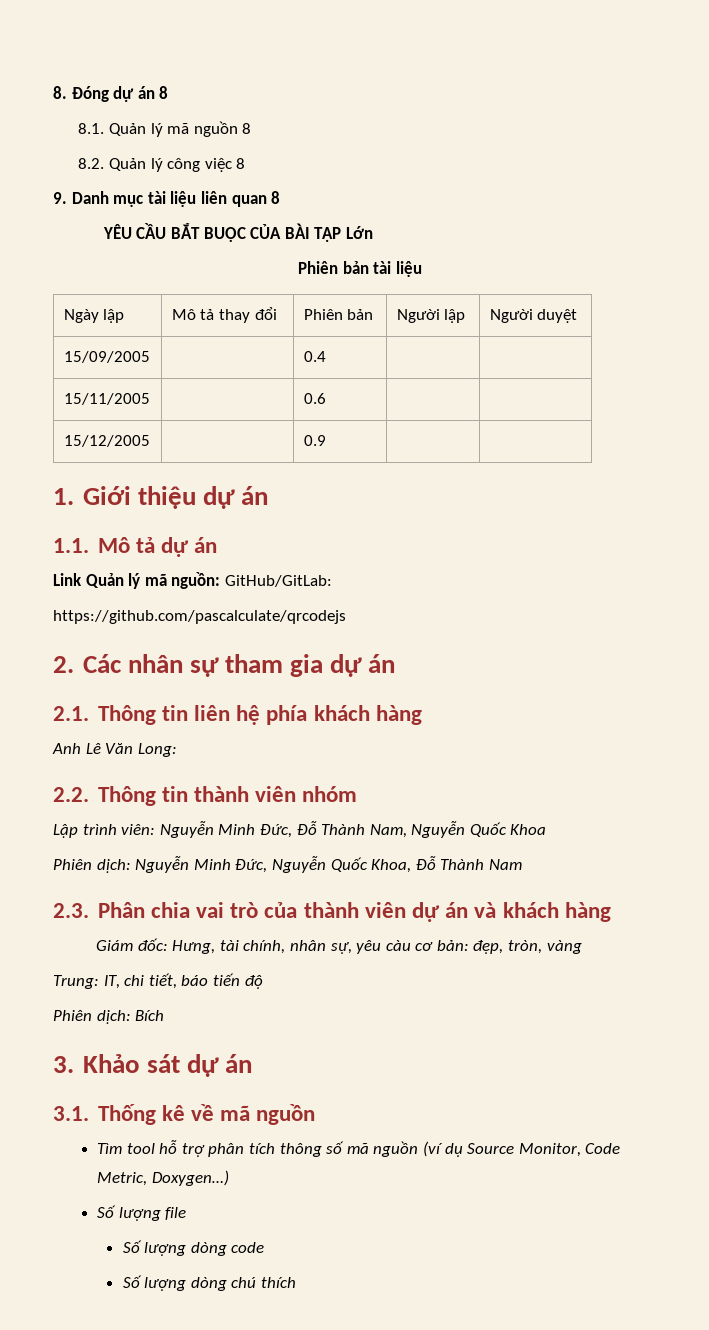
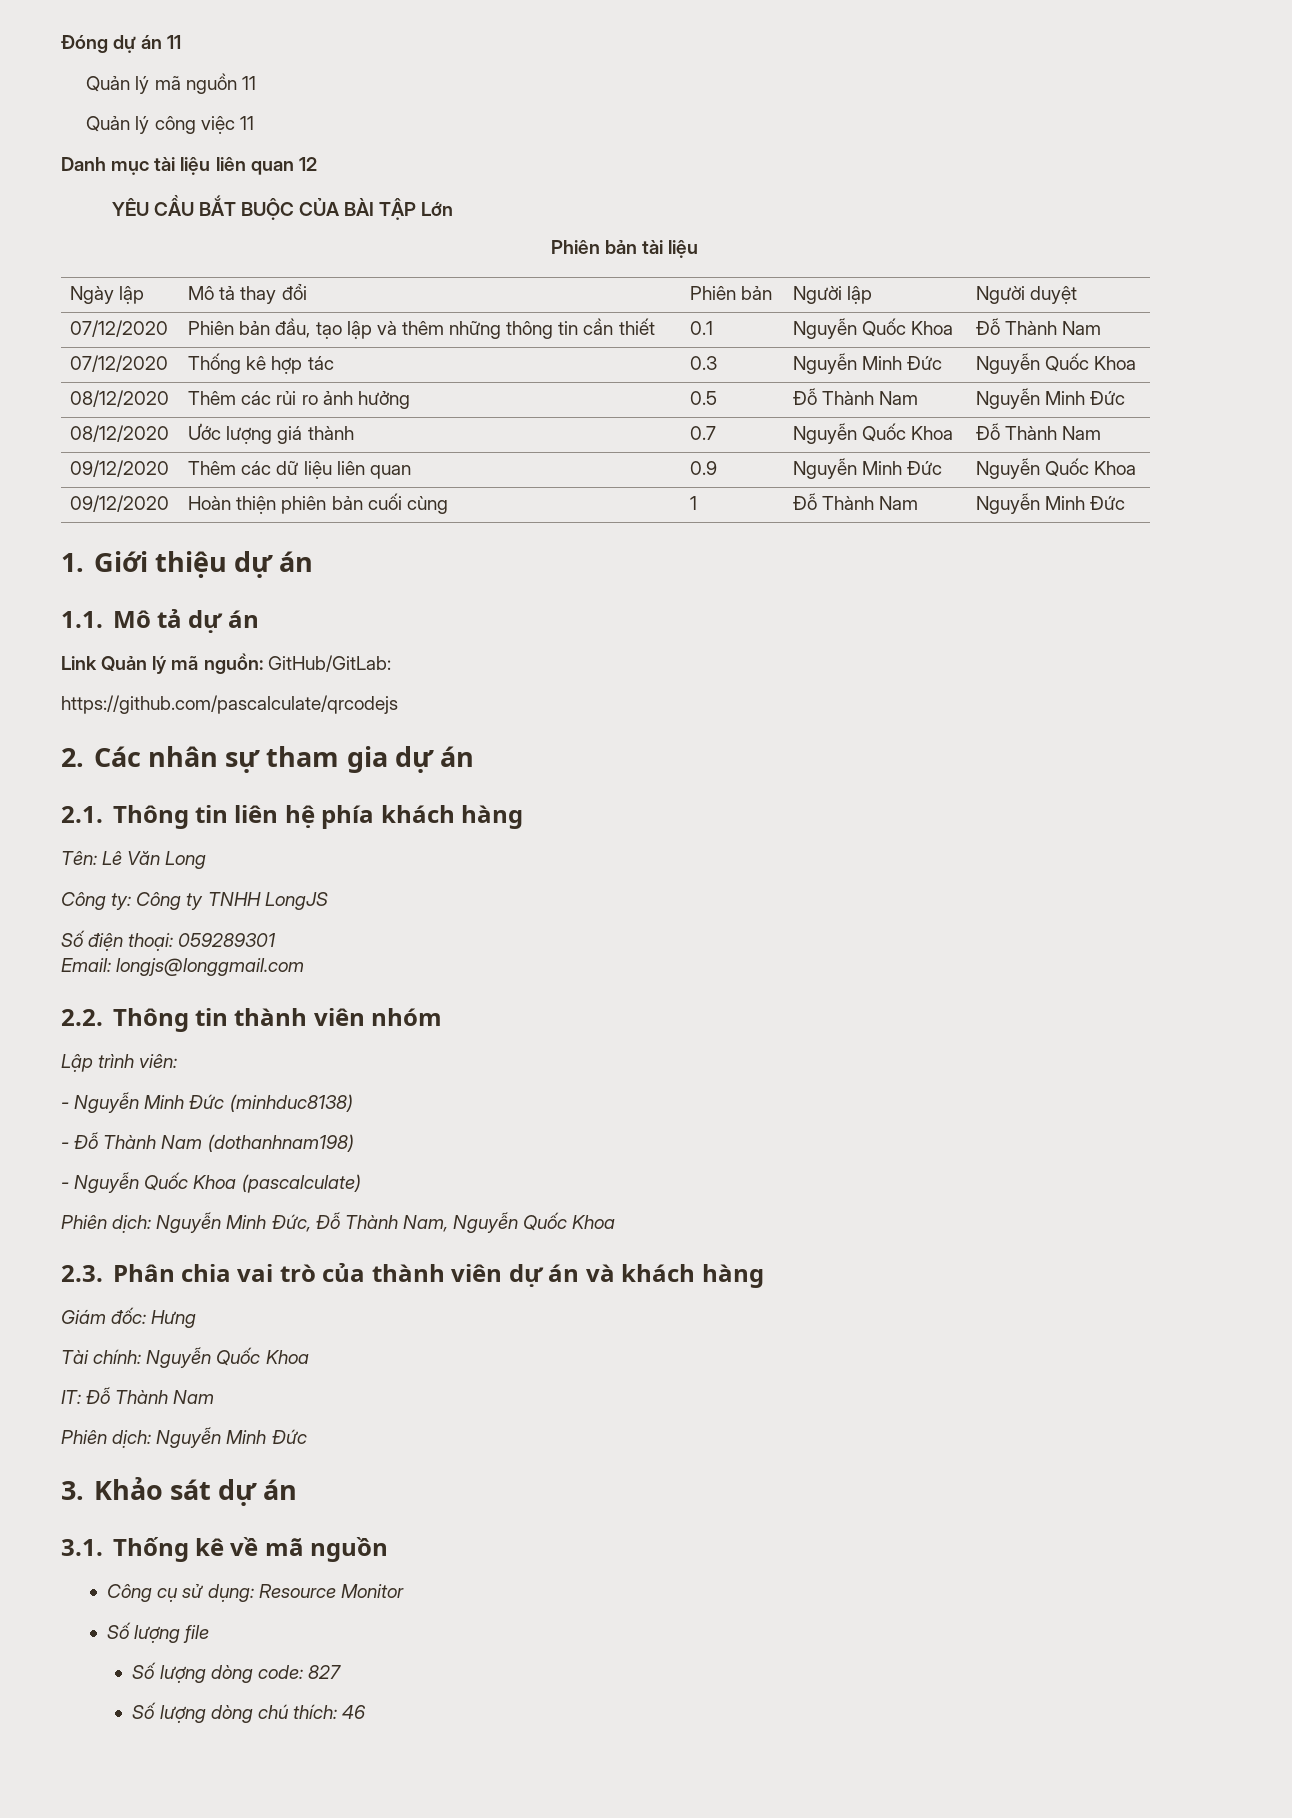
- 8. Đóng dự án 8
- 8.1. Quản lý mã nguồn 8
- 8.2. Quản lý công việc 8
- 9. Danh mục tài liệu liên quan 8
+ Đóng dự án 11
+ Quản lý mã nguồn 11
+ Quản lý công việc 11
+ Danh mục tài liệu liên quan 12
- 15/09/2005 | | 0.4 | |
- 15/11/2005 | | 0.6 | |
- 15/12/2005 | | 0.9 | |
+ 07/12/2020 | Phiên bản đầu, tạo lập và thêm những thông tin cần thiết | 0.1 | Nguyễn Quốc Khoa | Đỗ Thành Nam
+ 07/12/2020 | Thống kê hợp tác | 0.3 | Nguyễn Minh Đức | Nguyễn Quốc Khoa
+ 08/12/2020 | Thêm các rủi ro ảnh hưởng | 0.5 | Đỗ Thành Nam | Nguyễn Minh Đức
+ 08/12/2020 | Ước lượng giá thành | 0.7 | Nguyễn Quốc Khoa | Đỗ Thành Nam
+ 09/12/2020 | Thêm các dữ liệu liên quan | 0.9 | Nguyễn Minh Đức | Nguyễn Quốc Khoa
+ 09/12/2020 | Hoàn thiện phiên bản cuối cùng | 1 | Đỗ Thành Nam | Nguyễn Minh Đức
- Anh Lê Văn Long:
+ Tên: Lê Văn Long
+ Công ty: Công ty TNHH LongJS
+ Số điện thoại: 059289301
+ Email: longjs@longgmail.com
- Lập trình viên: Nguyễn Minh Đức, Đỗ Thành Nam, Nguyễn Quốc Khoa
+ Lập trình viên:
+ - Nguyễn Minh Đức (minhduc8138)
+ - Đỗ Thành Nam (dothanhnam198)
+ - Nguyễn Quốc Khoa (pascalculate)
+ Phiên dịch: Nguyễn Minh Đức, Đỗ Thành Nam, Nguyễn Quốc Khoa
- Phiên dịch: Nguyễn Minh Đức, Nguyễn Quốc Khoa, Đỗ Thành Nam
- Giám đốc: Hưng, tài chính, nhân sự, yêu càu cơ bản: đẹp, tròn, vàng
- Trung: IT, chi tiết, báo tiến độ
- Phiên dịch: Bích
+ Giám đốc: Hưng
+ Tài chính: Nguyễn Quốc Khoa
+ IT: Đỗ Thành Nam
+ Phiên dịch: Nguyễn Minh Đức
- Tìm tool hỗ trợ phân tích thông số mã nguồn (ví dụ Source Monitor, Code Metric, Doxygen…)
+ Công cụ sử dụng: Resource Monitor
- Số lượng dòng code
+ Số lượng dòng code: 827
- Số lượng dòng chú thích
+ Số lượng dòng chú thích: 46

